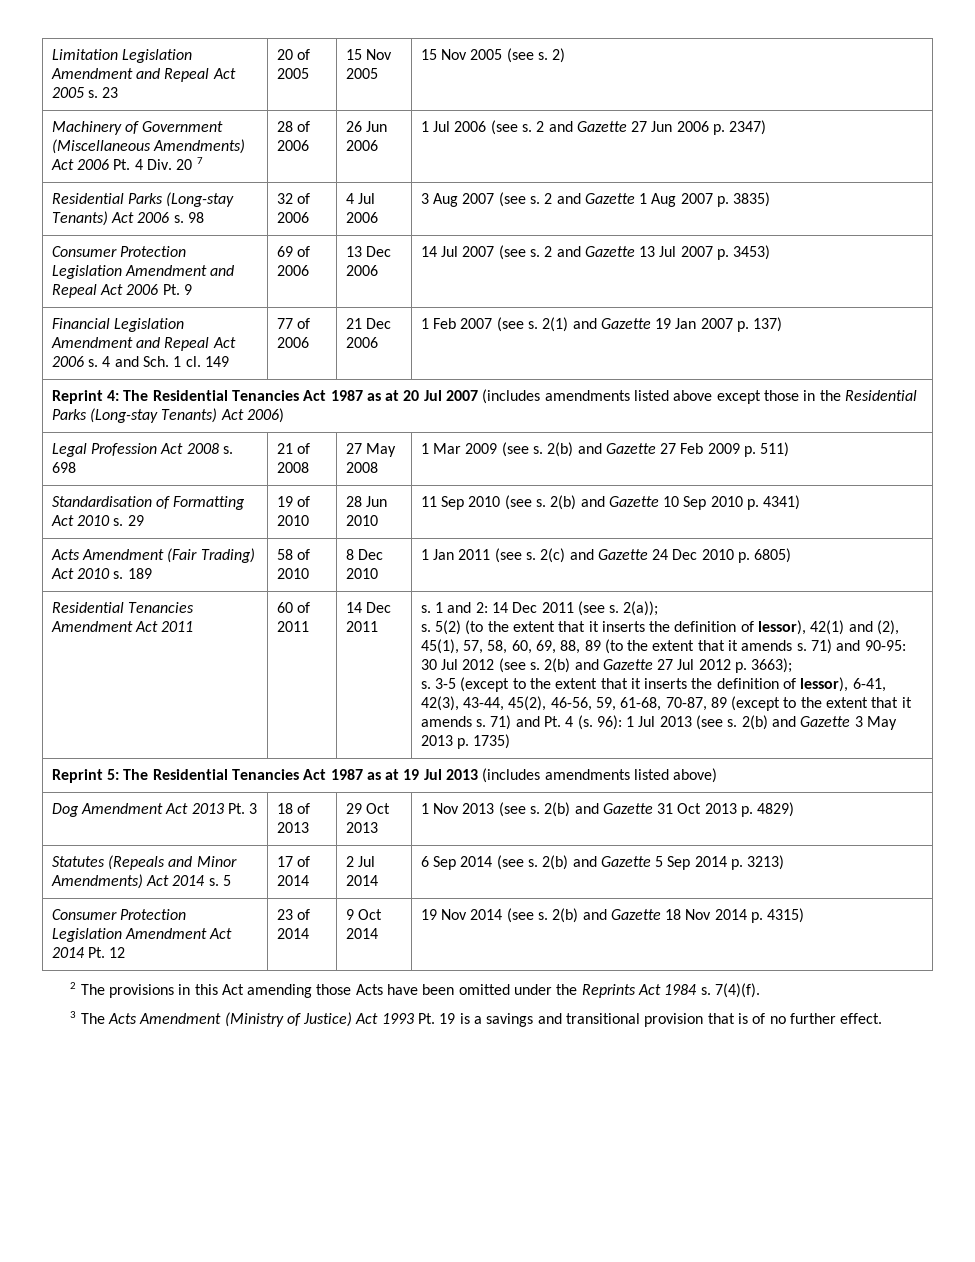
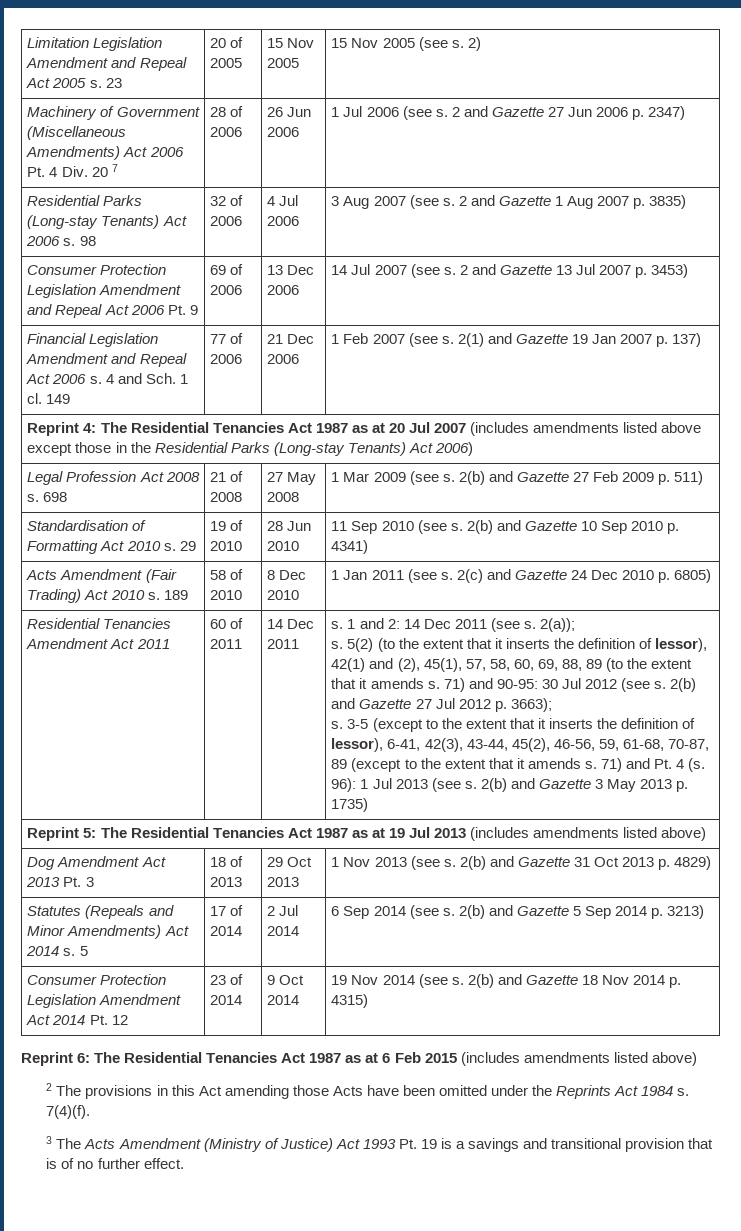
+ Reprint 6: The Residential Tenancies Act 1987 as at 6 Feb 2015 (includes amendments listed above)

